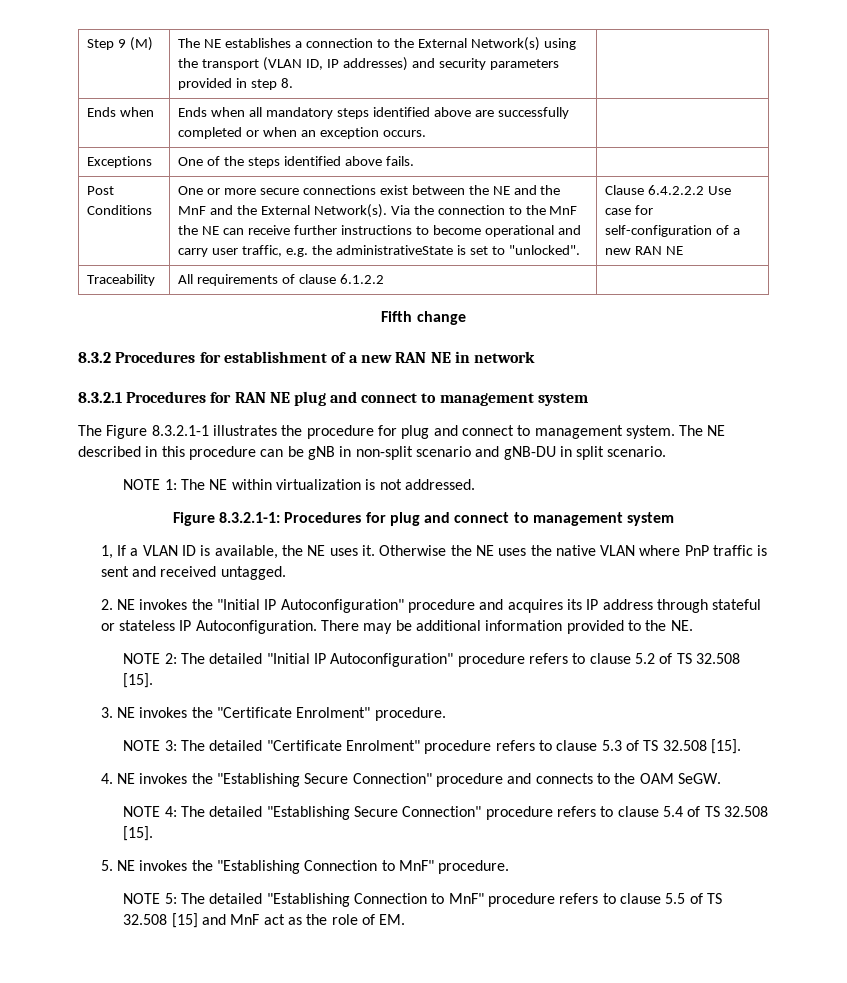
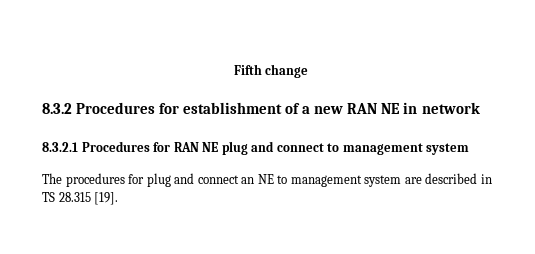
- Step 9 (M) | The NE establishes a connection to the External Network(s) using the transport (VLAN ID, IP addresses) and security parameters provided in step 8. |
- Ends when | Ends when all mandatory steps identified above are successfully completed or when an exception occurs. |
- Exceptions | One of the steps identified above fails. |
- Post Conditions | One or more secure connections exist between the NE and the MnF and the External Network(s). Via the connection to the MnF the NE can receive further instructions to become operational and carry user traffic, e.g. the administrativeState is set to "unlocked". | Clause 6.4.2.2.2 Use case for self-configuration of a new RAN NE
- Traceability | All requirements of clause 6.1.2.2 |
- The Figure 8.3.2.1-1 illustrates the procedure for plug and connect to management system. The NE described in this procedure can be gNB in non-split scenario and gNB-DU in split scenario.
- NOTE 1: The NE within virtualization is not addressed.
- Figure 8.3.2.1-1: Procedures for plug and connect to management system
- 1, If a VLAN ID is available, the NE uses it. Otherwise the NE uses the native VLAN where PnP traffic is sent and received untagged.
- 2. NE invokes the "Initial IP Autoconfiguration" procedure and acquires its IP address through stateful or stateless IP Autoconfiguration. There may be additional information provided to the NE.
- NOTE 2: The detailed "Initial IP Autoconfiguration" procedure refers to clause 5.2 of TS 32.508 [15].
- 3. NE invokes the "Certificate Enrolment" procedure.
- NOTE 3: The detailed "Certificate Enrolment" procedure refers to clause 5.3 of TS 32.508 [15].
- 4. NE invokes the "Establishing Secure Connection" procedure and connects to the OAM SeGW.
- NOTE 4: The detailed "Establishing Secure Connection" procedure refers to clause 5.4 of TS 32.508 [15].
- 5. NE invokes the "Establishing Connection to MnF" procedure.
- NOTE 5: The detailed "Establishing Connection to MnF" procedure refers to clause 5.5 of TS 32.508 [15] and MnF act as the role of EM.
+ The procedures for plug and connect an NE to management system are described in TS 28.315 [19].

